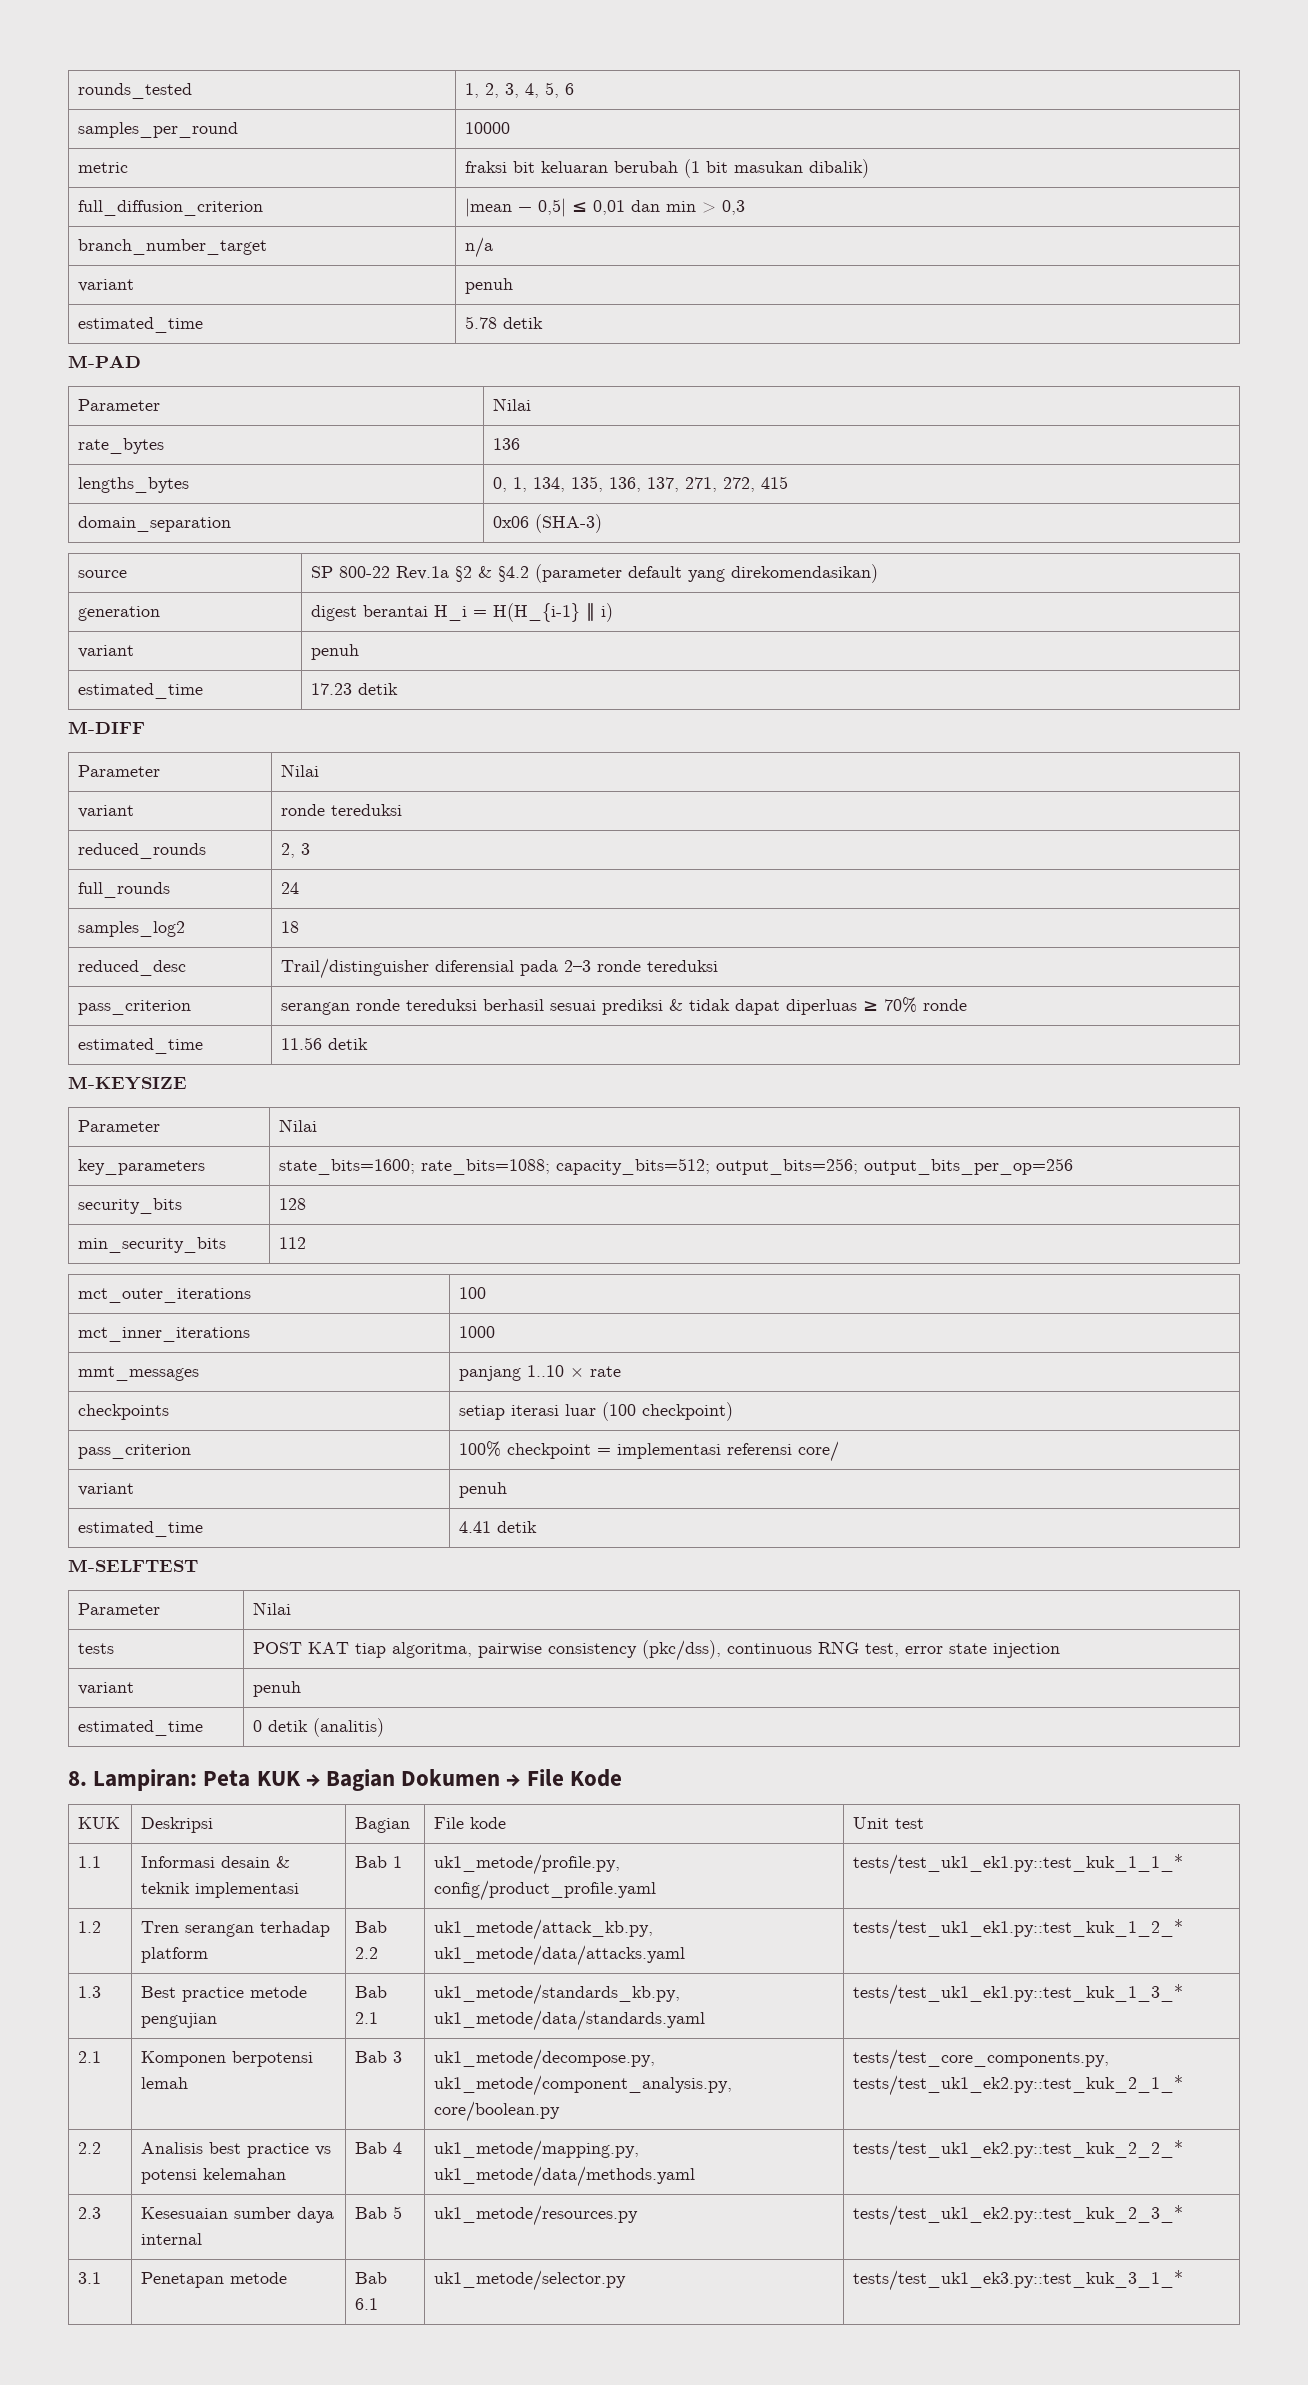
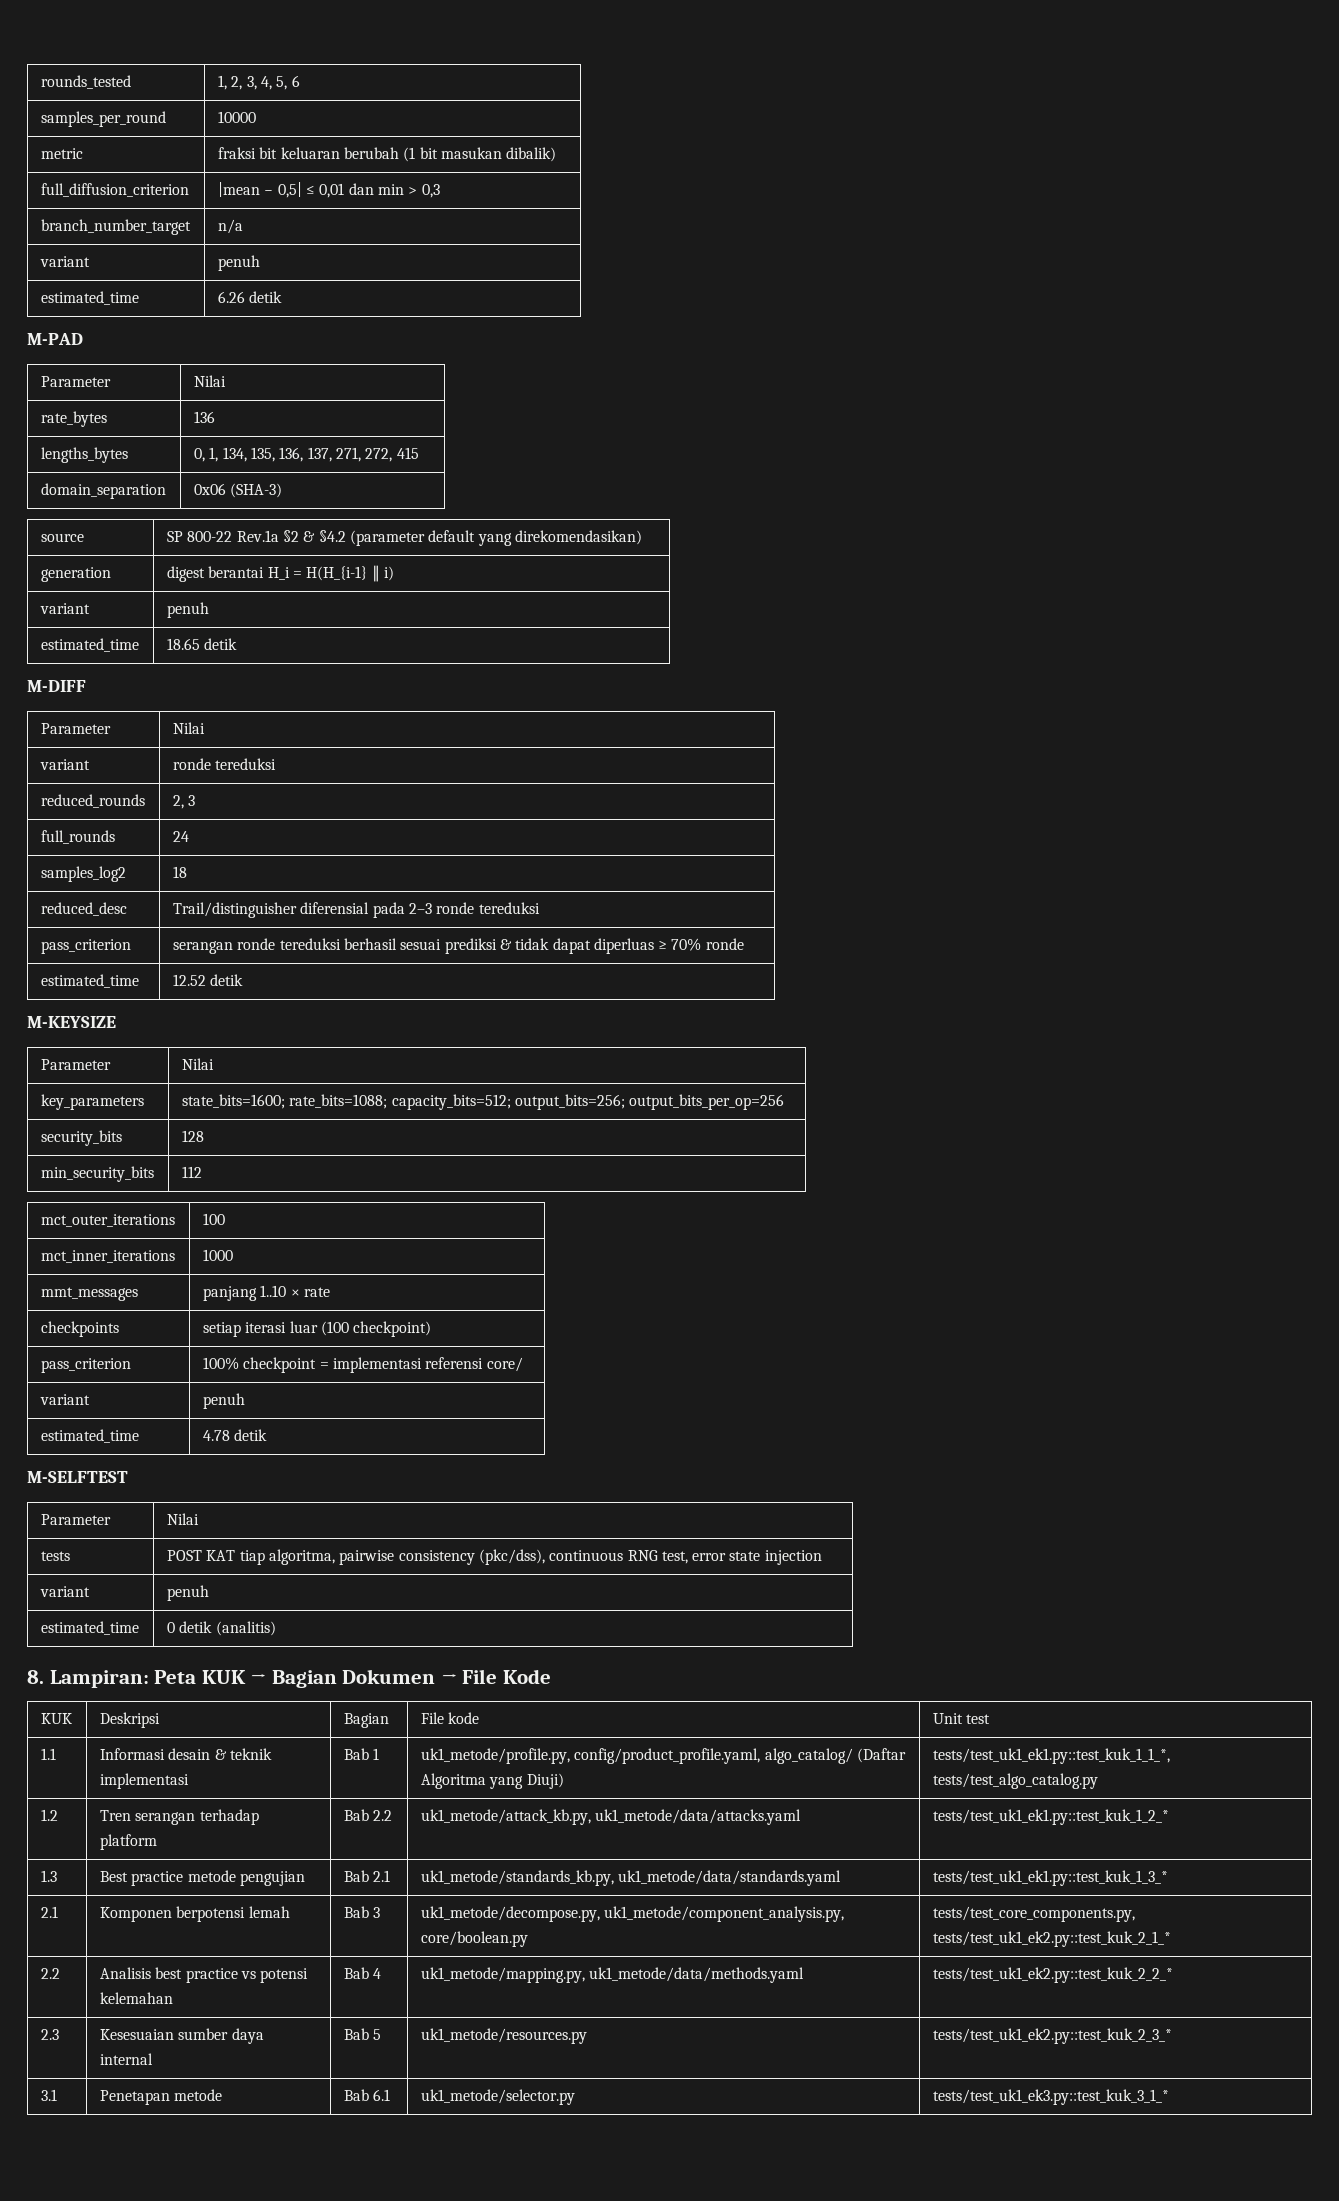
- estimated_time | 5.78 detik
+ estimated_time | 6.26 detik
- estimated_time | 17.23 detik
+ estimated_time | 18.65 detik
- estimated_time | 11.56 detik
+ estimated_time | 12.52 detik
- estimated_time | 4.41 detik
+ estimated_time | 4.78 detik
- 1.1 | Informasi desain & teknik implementasi | Bab 1 | uk1_metode/profile.py, config/product_profile.yaml | tests/test_uk1_ek1.py::test_kuk_1_1_*
+ 1.1 | Informasi desain & teknik implementasi | Bab 1 | uk1_metode/profile.py, config/product_profile.yaml, algo_catalog/ (Daftar Algoritma yang Diuji) | tests/test_uk1_ek1.py::test_kuk_1_1_*, tests/test_algo_catalog.py

